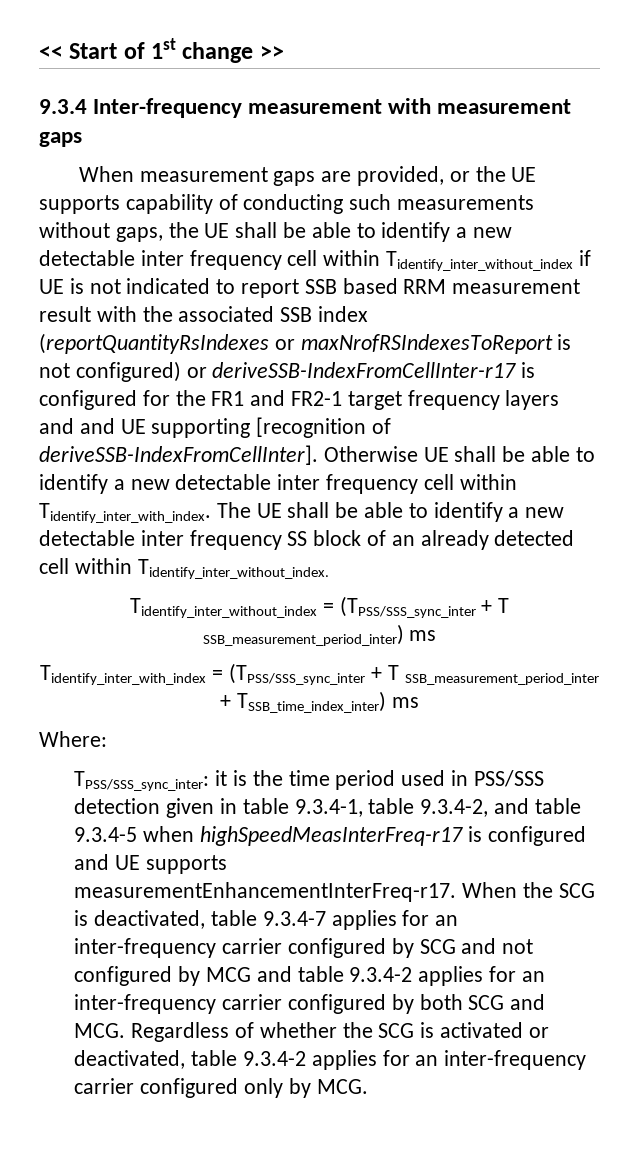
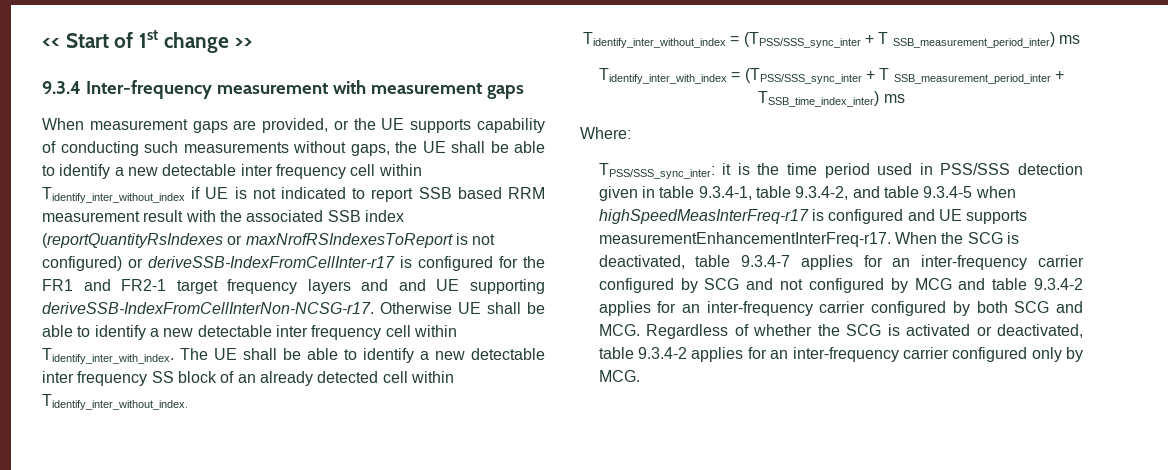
- When measurement gaps are provided, or the UE supports capability of conducting such measurements without gaps, the UE shall be able to identify a new detectable inter frequency cell within Tidentify_inter_without_index if UE is not indicated to report SSB based RRM measurement result with the associated SSB index (reportQuantityRsIndexes or maxNrofRSIndexesToReport is not configured) or deriveSSB-IndexFromCellInter-r17 is configured for the FR1 and FR2-1 target frequency layers and and UE supporting [recognition of deriveSSB-IndexFromCellInter].
+ When measurement gaps are provided, or the UE supports capability of conducting such measurements without gaps, the UE shall be able to identify a new detectable inter frequency cell within Tidentify_inter_without_index if UE is not indicated to report SSB based RRM measurement result with the associated SSB index (reportQuantityRsIndexes or maxNrofRSIndexesToReport is not configured) or deriveSSB-IndexFromCellInter-r17 is configured for the FR1 and FR2-1 target frequency layers and and UE supporting deriveSSB-IndexFromCellInterNon-NCSG-r17.

